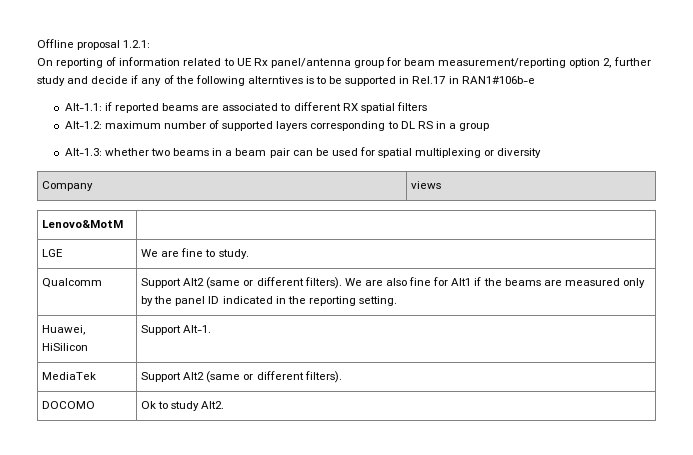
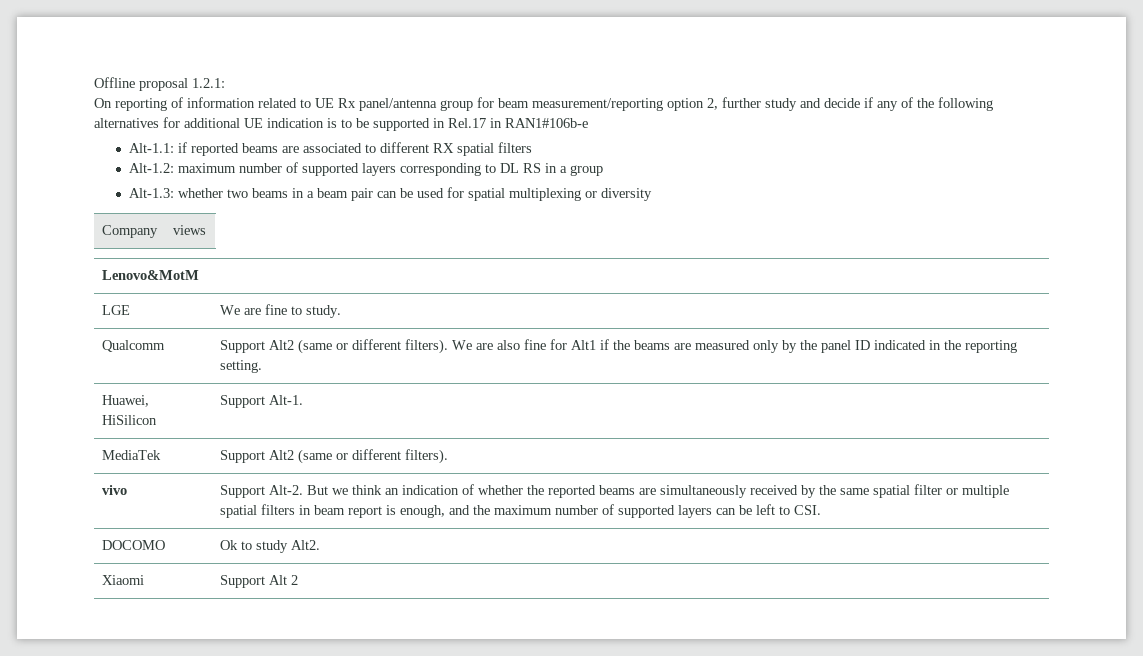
- On reporting of information related to UE Rx panel/antenna group for beam measurement/reporting option 2, further study and decide if any of the following alterntives is to be supported in Rel.17 in RAN1#106b-e
+ On reporting of information related to UE Rx panel/antenna group for beam measurement/reporting option 2, further study and decide if any of the following alternatives for additional UE indication is to be supported in Rel.17 in RAN1#106b-e
+ vivo | Support Alt-2. But we think an indication of whether the reported beams are simultaneously received by the same spatial filter or multiple spatial filters in beam report is enough, and the maximum number of supported layers can be left to CSI.
+ Xiaomi | Support Alt 2

